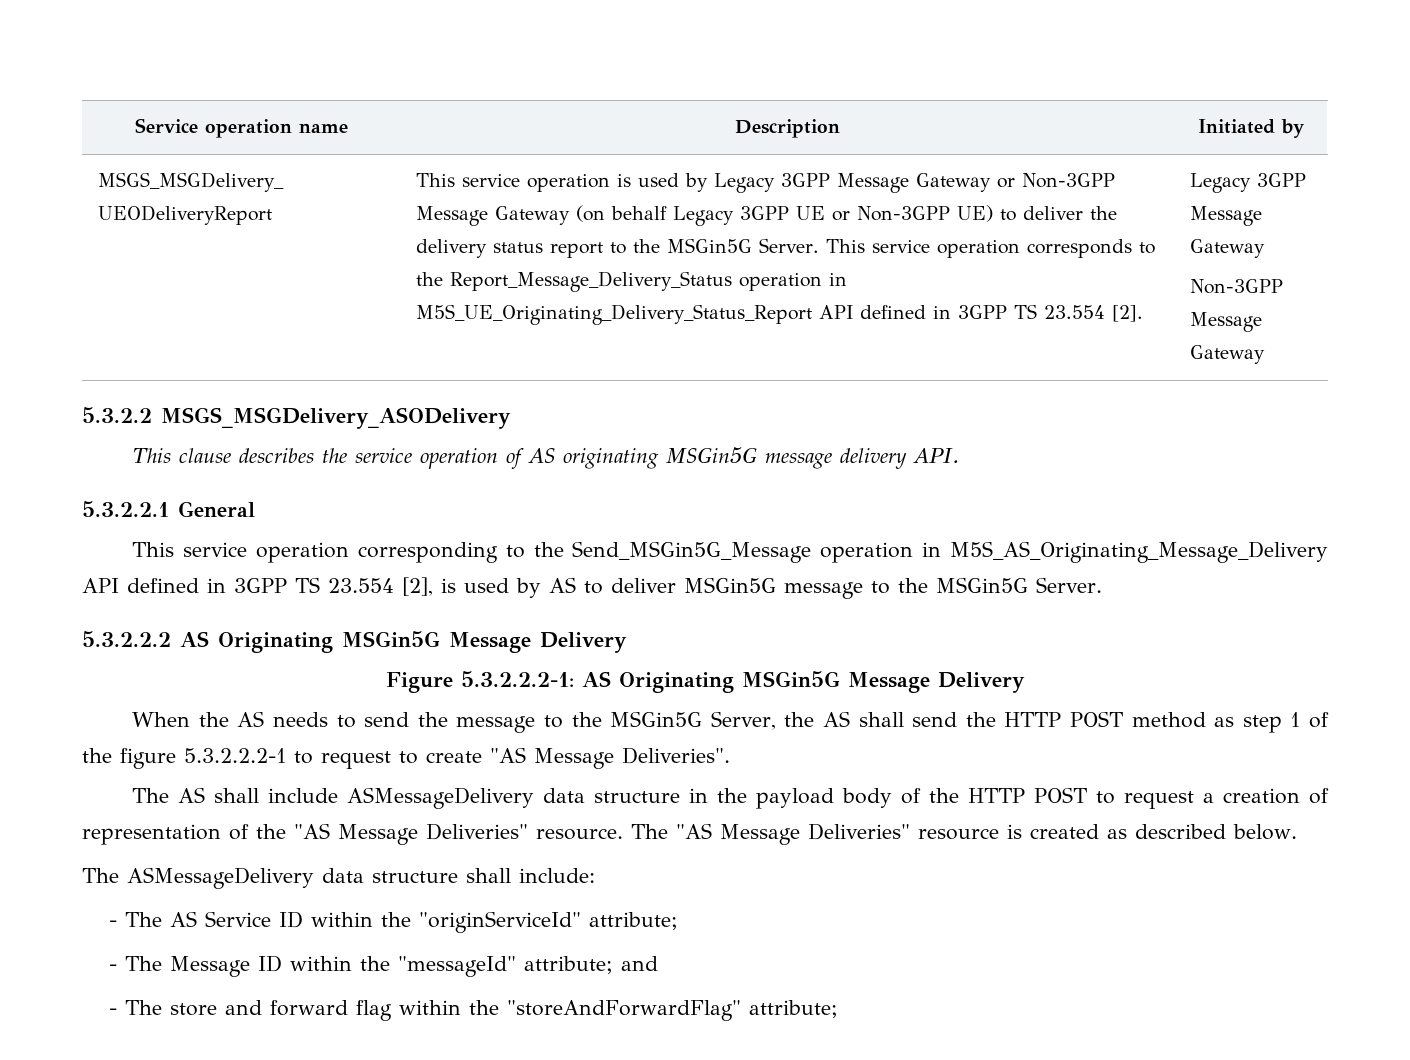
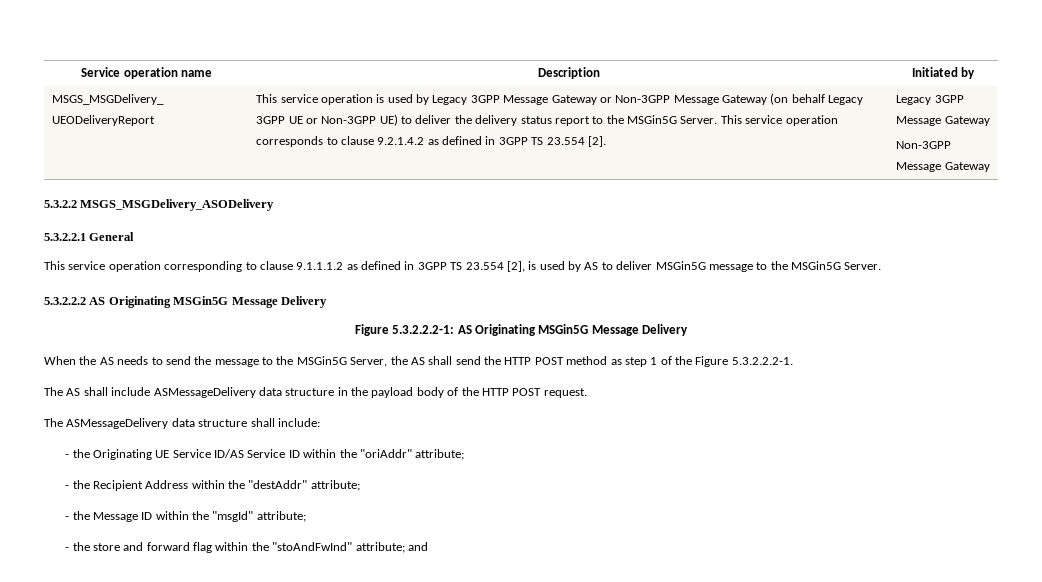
- This service operation corresponds to the Report_Message_Delivery_Status operation in M5S_UE_Originating_Delivery_Status_Report API defined in 3GPP TS 23.554 [2].
+ This service operation corresponds to clause 9.2.1.4.2 as defined in 3GPP TS 23.554 [2].
- This clause describes the service operation of AS originating MSGin5G message delivery API.
- This service operation corresponding to the Send_MSGin5G_Message operation in M5S_AS_Originating_Message_Delivery API defined in 3GPP TS 23.554 [2], is used by AS to deliver MSGin5G message to the MSGin5G Server.
+ This service operation corresponding to clause 9.1.1.1.2 as defined in 3GPP TS 23.554 [2], is used by AS to deliver MSGin5G message to the MSGin5G Server.
- When the AS needs to send the message to the MSGin5G Server, the AS shall send the HTTP POST method as step 1 of the figure 5.3.2.2.2-1 to request to create "AS Message Deliveries".
+ When the AS needs to send the message to the MSGin5G Server, the AS shall send the HTTP POST method as step 1 of the Figure 5.3.2.2.2-1.
- The AS shall include ASMessageDelivery data structure in the payload body of the HTTP POST to request a creation of representation of the "AS Message Deliveries" resource. The "AS Message Deliveries" resource is created as described below.
+ The AS shall include ASMessageDelivery data structure in the payload body of the HTTP POST request.
- - The AS Service ID within the "originServiceId" attribute;
- - The Message ID within the "messageId" attribute; and
- - The store and forward flag within the "storeAndForwardFlag" attribute;
+ - the Originating UE Service ID/AS Service ID within the "oriAddr" attribute;
+ - the Recipient Address within the "destAddr" attribute;
+ - the Message ID within the "msgId" attribute;
+ - the store and forward flag within the "stoAndFwInd" attribute; and

